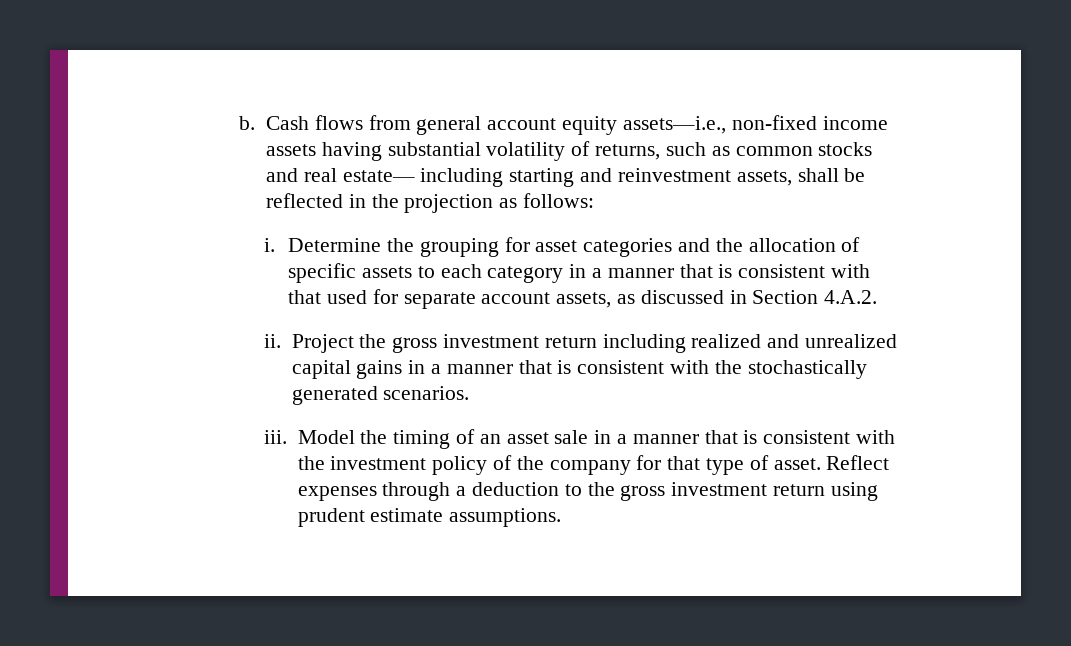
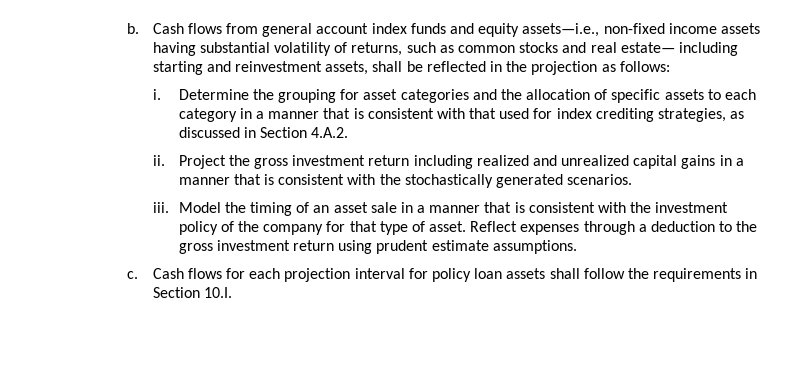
- Cash flows from general account equity assets—i.e., non-fixed income assets having substantial volatility of returns, such as common stocks and real estate— including starting and reinvestment assets, shall be reflected in the projection as follows:
+ Cash flows from general account index funds and equity assets—i.e., non-fixed income assets having substantial volatility of returns, such as common stocks and real estate— including starting and reinvestment assets, shall be reflected in the projection as follows:
- Determine the grouping for asset categories and the allocation of specific assets to each category in a manner that is consistent with that used for separate account assets, as discussed in Section 4.A.2.
+ Determine the grouping for asset categories and the allocation of specific assets to each category in a manner that is consistent with that used for index crediting strategies, as discussed in Section 4.A.2.
+ c. Cash flows for each projection interval for policy loan assets shall follow the requirements in Section 10.I.

